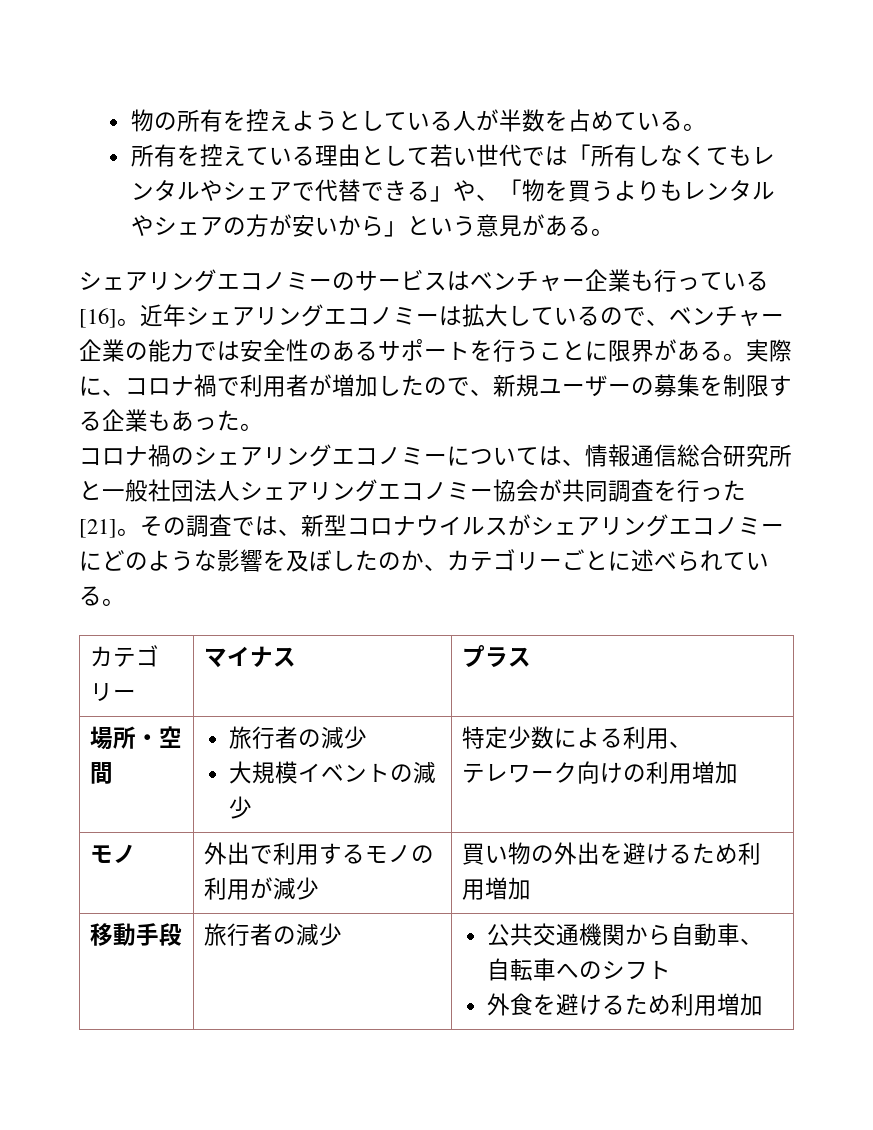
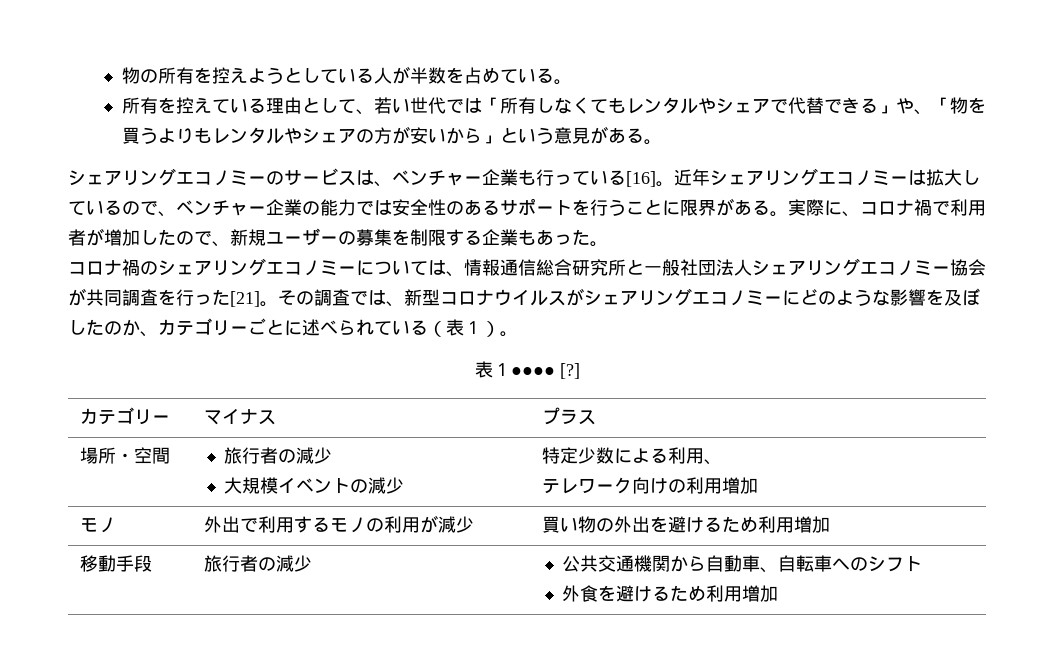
- 所有を控えている理由として若い世代では「所有しなくてもレンタルやシェアで代替できる」や、「物を買うよりもレンタルやシェアの方が安いから」という意見がある。
+ 所有を控えている理由として、若い世代では「所有しなくてもレンタルやシェアで代替できる」や、「物を買うよりもレンタルやシェアの方が安いから」という意見がある。
- シェアリングエコノミーのサービスはベンチャー企業も行っている[16]。
+ シェアリングエコノミーのサービスは、ベンチャー企業も行っている[16]。
- その調査では、新型コロナウイルスがシェアリングエコノミーにどのような影響を及ぼしたのか、カテゴリーごとに述べられている。
+ その調査では、新型コロナウイルスがシェアリングエコノミーにどのような影響を及ぼしたのか、カテゴリーごとに述べられている（表１）。
+ 表１●●●● [?]

